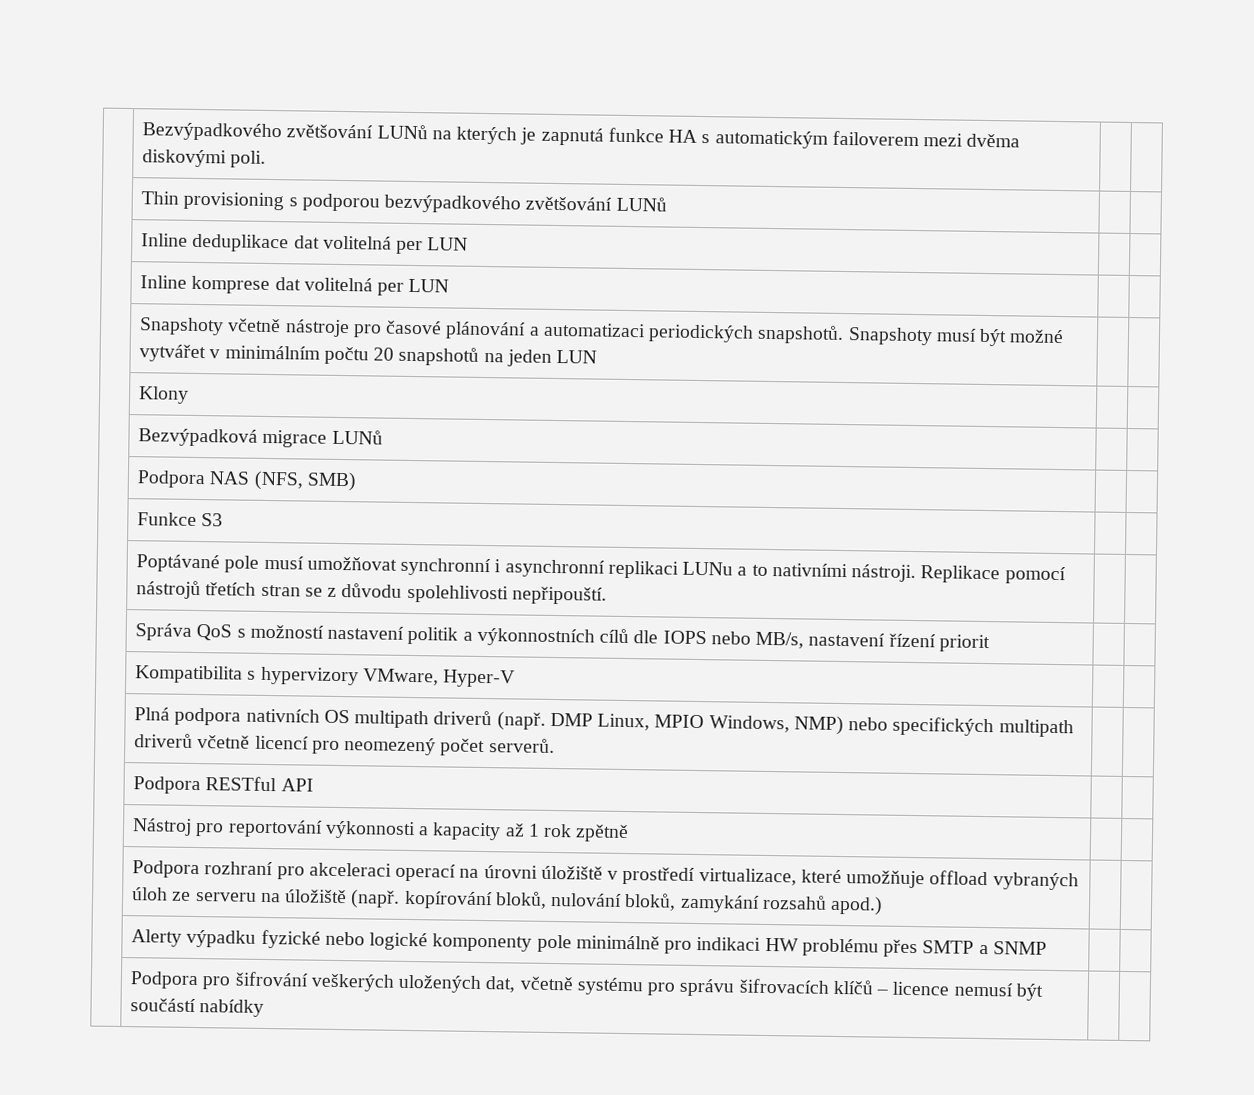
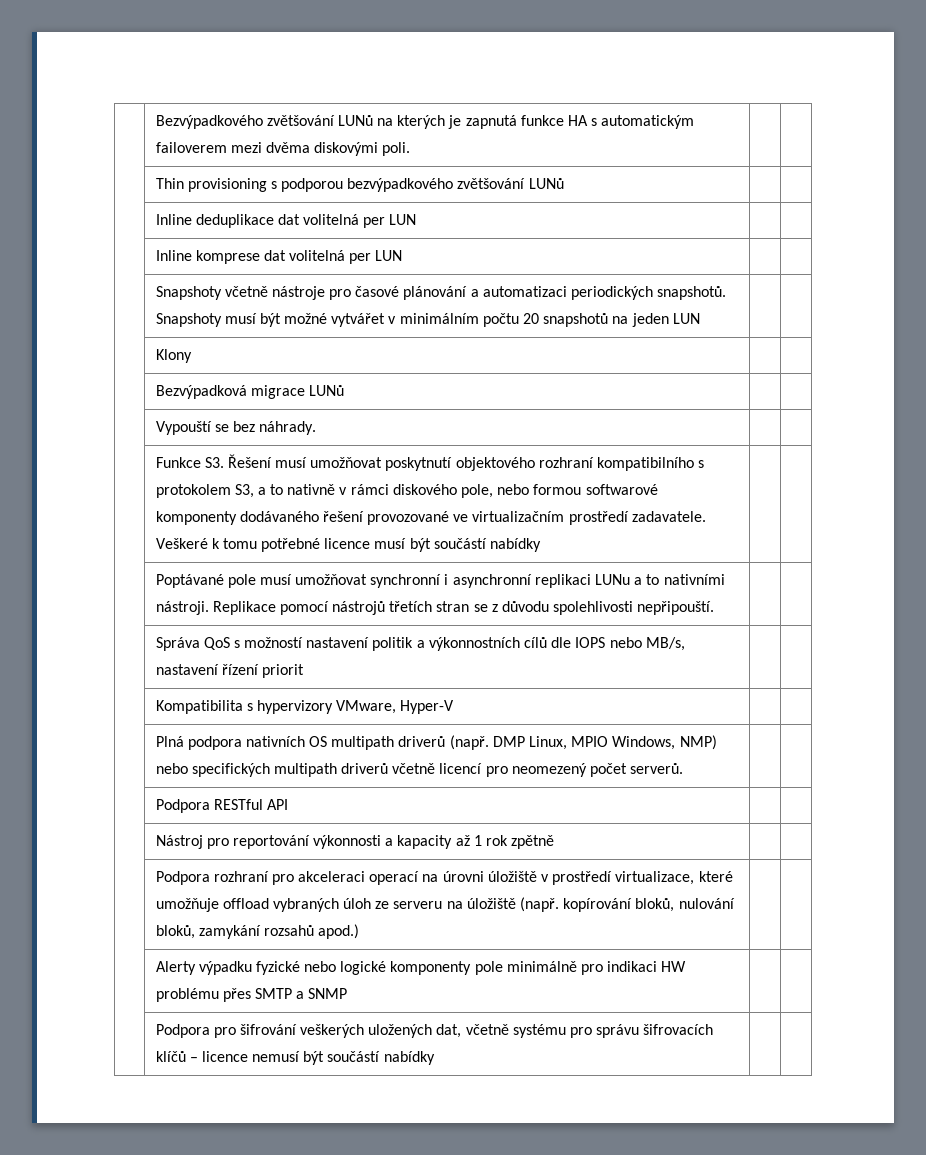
- | Podpora NAS (NFS, SMB) | |
- | Funkce S3 | |
+ | Vypouští se bez náhrady. | |
+ | Funkce S3. Řešení musí umožňovat poskytnutí objektového rozhraní kompatibilního s protokolem S3, a to nativně v rámci diskového pole, nebo formou softwarové komponenty dodávaného řešení provozované ve virtualizačním prostředí zadavatele. Veškeré k tomu potřebné licence musí být součástí nabídky | |

